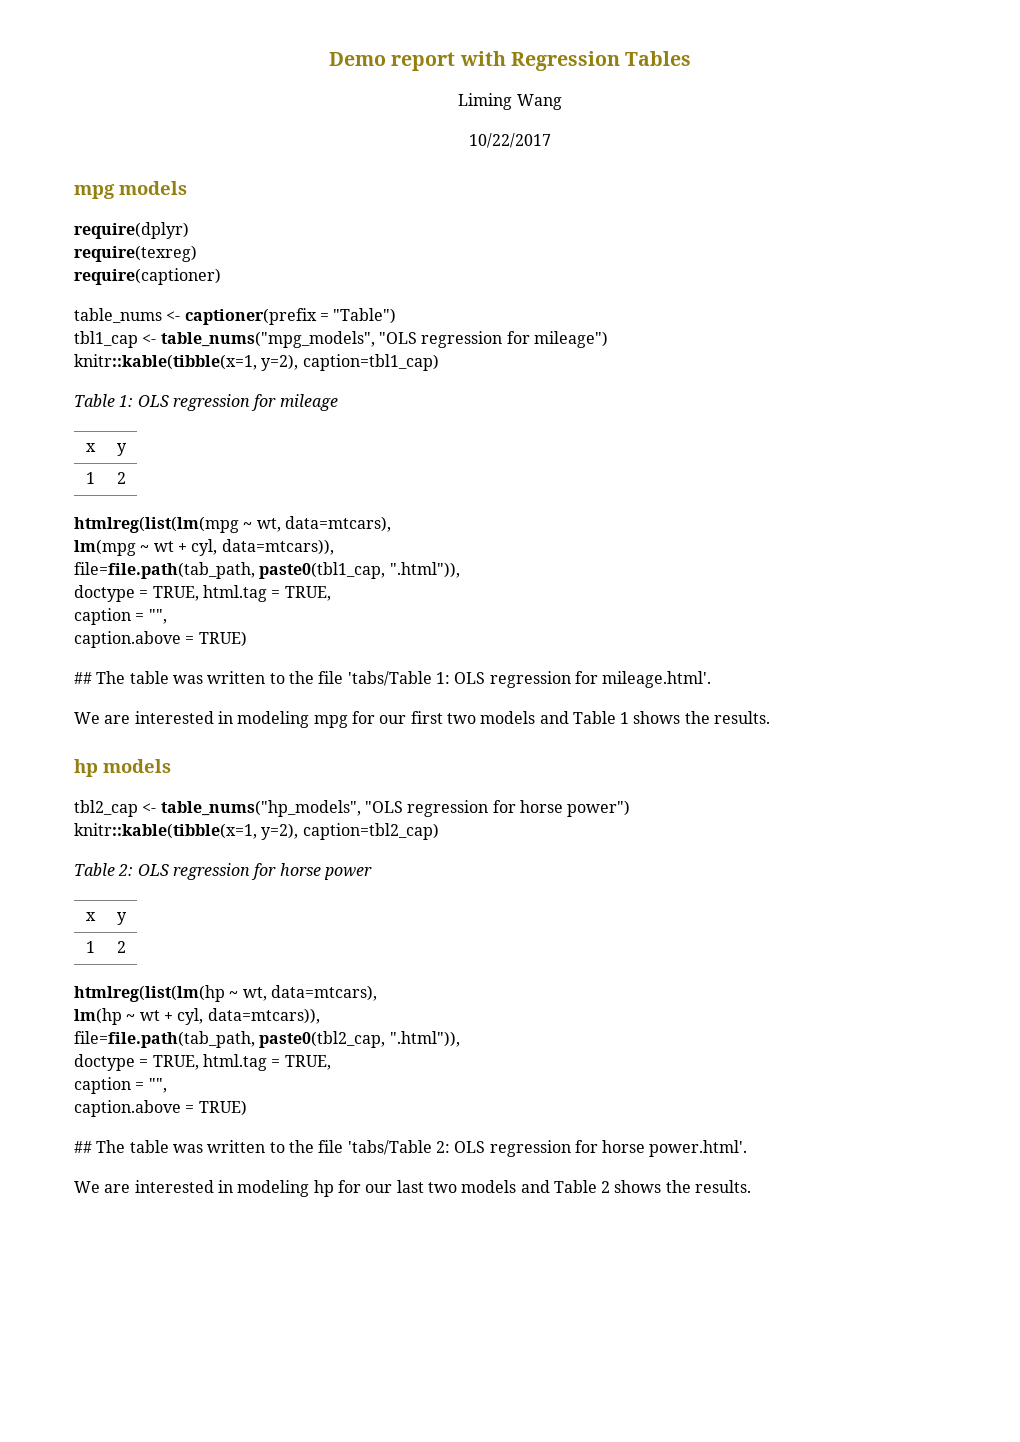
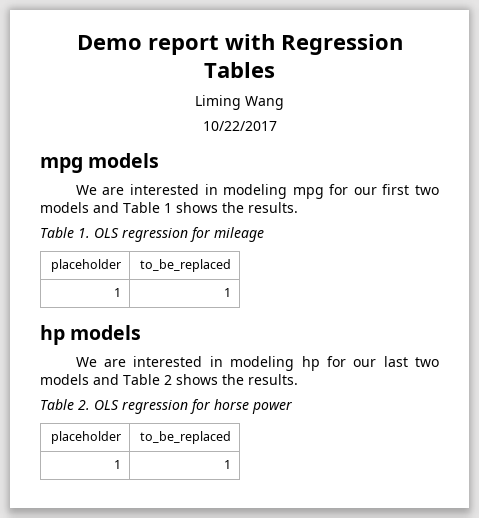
- require(dplyr)
- require(texreg)
- require(captioner)
- table_nums <- captioner(prefix = "Table")
- tbl1_cap <- table_nums("mpg_models", "OLS regression for mileage")
- knitr::kable(tibble(x=1, y=2), caption=tbl1_cap)
- Table 1: OLS regression for mileage
- x | y
- 1 | 2
- htmlreg(list(lm(mpg ~ wt, data=mtcars),
- lm(mpg ~ wt + cyl, data=mtcars)),
- file=file.path(tab_path, paste0(tbl1_cap, ".html")),
- doctype = TRUE, html.tag = TRUE,
- caption = "",
- caption.above = TRUE)
- ## The table was written to the file 'tabs/Table 1: OLS regression for mileage.html'.
+ Table 1. OLS regression for mileage
+ placeholder | to_be_replaced
+ 1 | 1
  hp models
- tbl2_cap <- table_nums("hp_models", "OLS regression for horse power")
- knitr::kable(tibble(x=1, y=2), caption=tbl2_cap)
- Table 2: OLS regression for horse power
- x | y
- 1 | 2
- htmlreg(list(lm(hp ~ wt, data=mtcars),
- lm(hp ~ wt + cyl, data=mtcars)),
- file=file.path(tab_path, paste0(tbl2_cap, ".html")),
- doctype = TRUE, html.tag = TRUE,
- caption = "",
- caption.above = TRUE)
- ## The table was written to the file 'tabs/Table 2: OLS regression for horse power.html'.
+ Table 2. OLS regression for horse power
+ placeholder | to_be_replaced
+ 1 | 1

